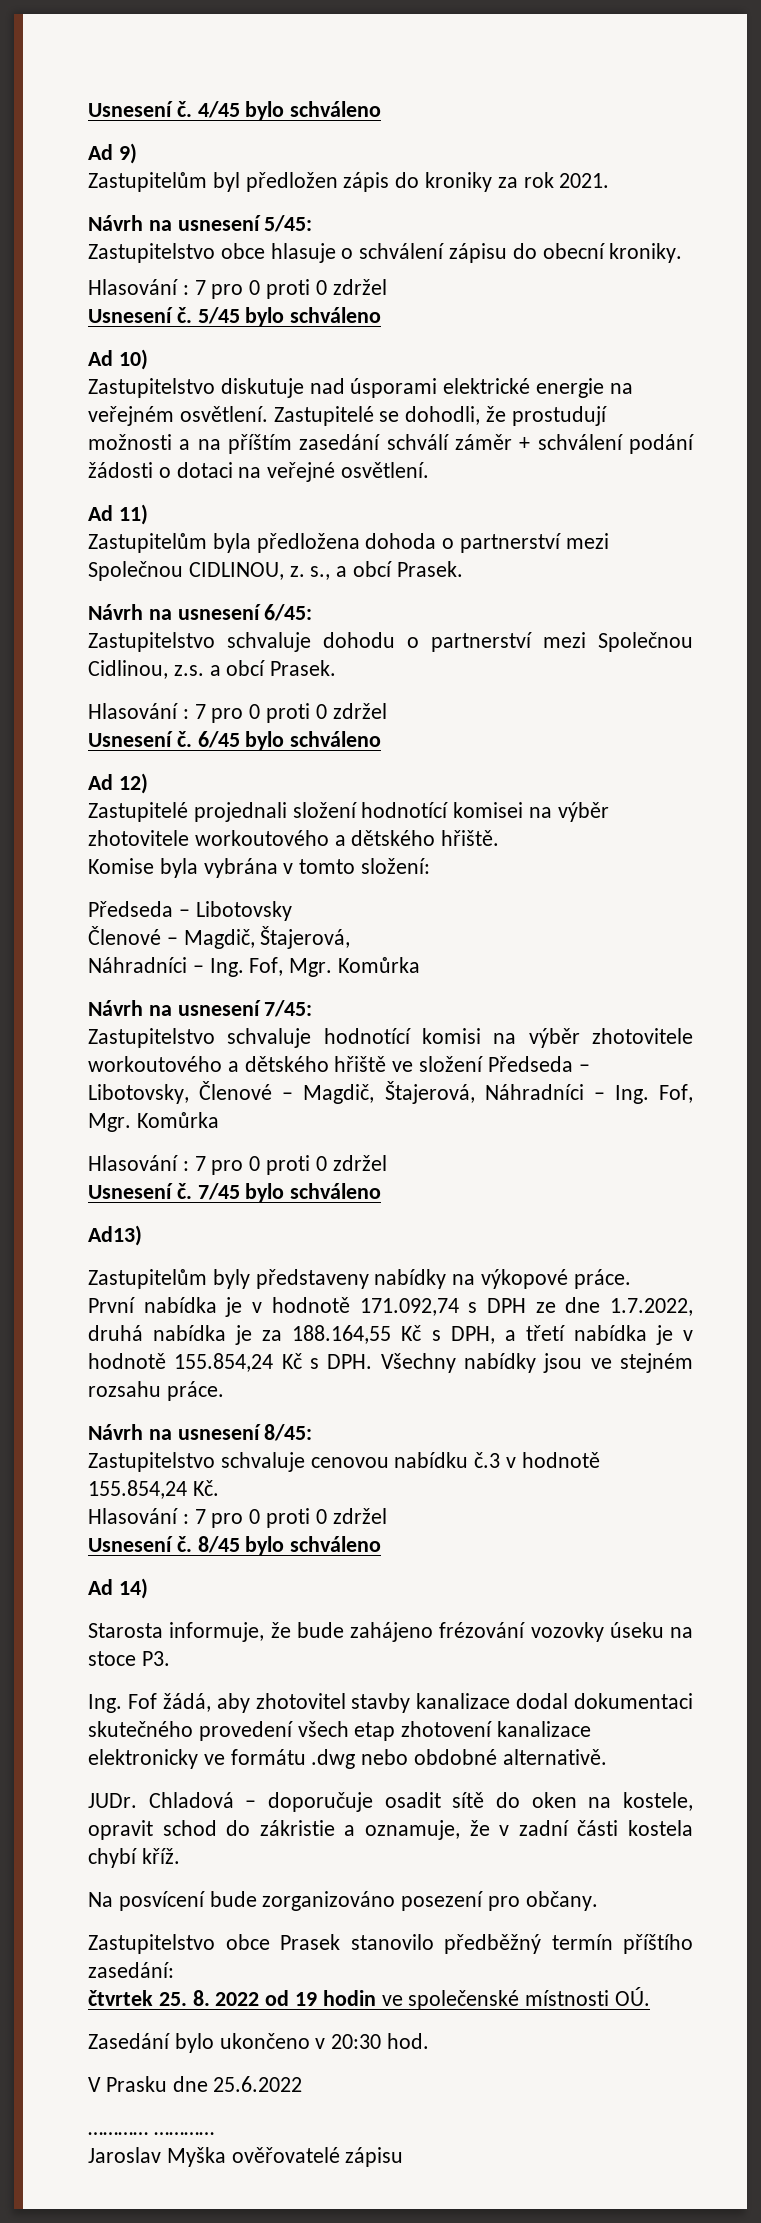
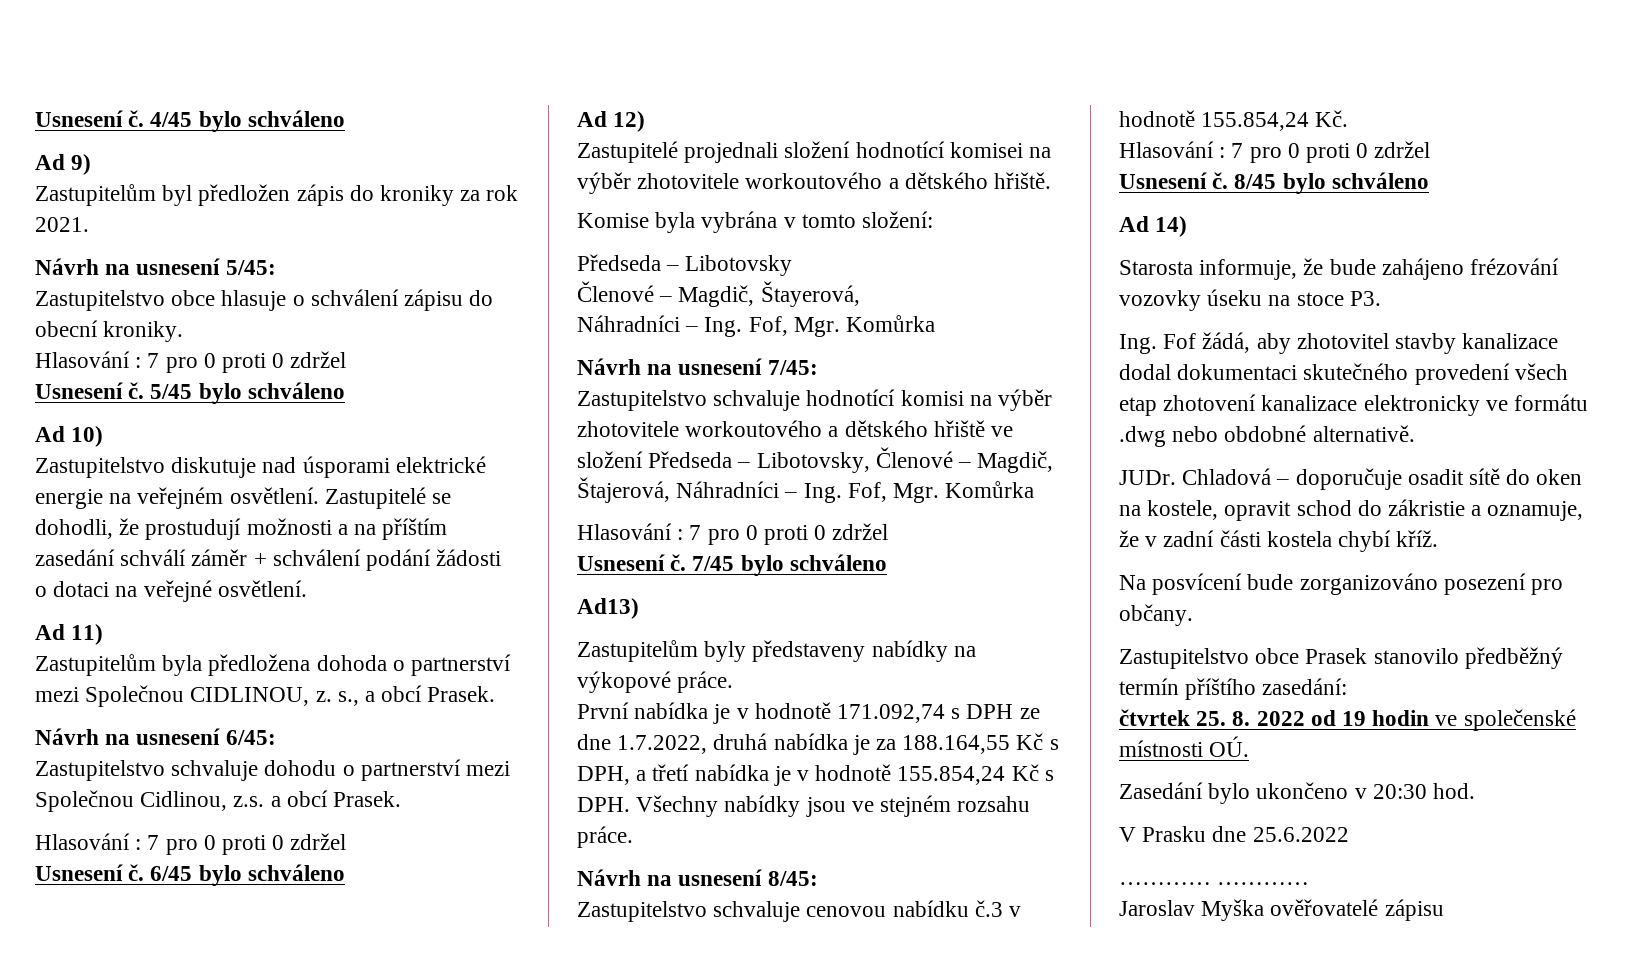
  Předseda – Libotovsky
- Členové – Magdič, Štajerová,
+ Členové – Magdič, Štayerová,

